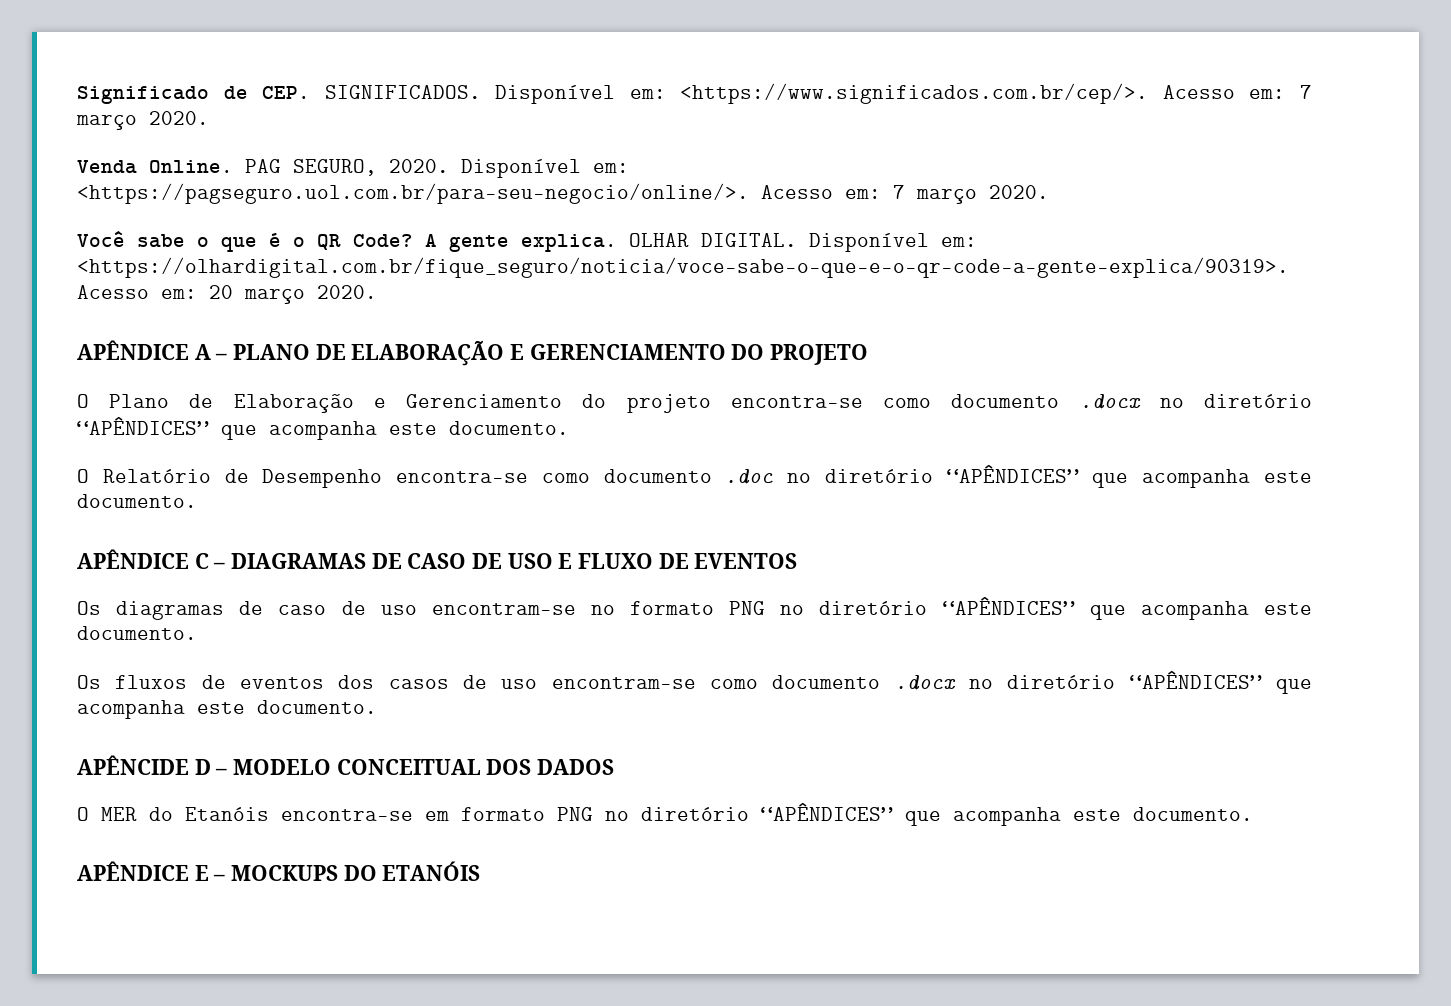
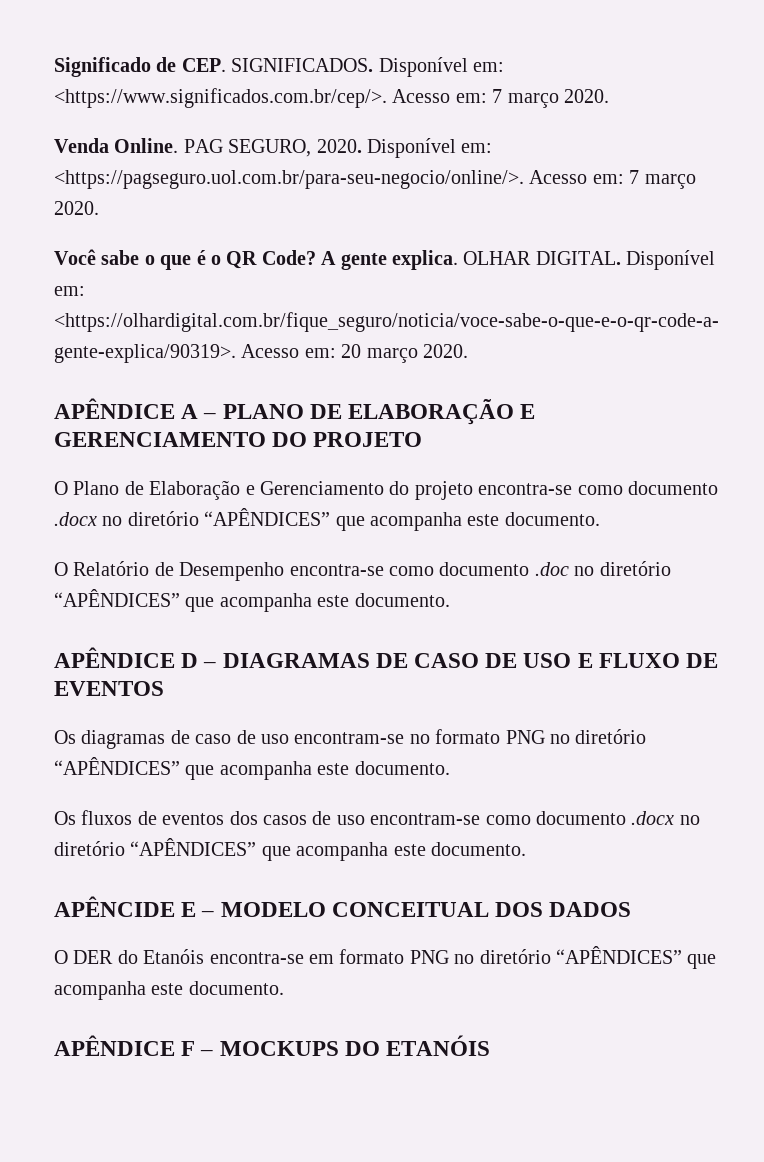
- APÊNDICE C – DIAGRAMAS DE CASO DE USO E FLUXO DE EVENTOS
+ APÊNDICE D – DIAGRAMAS DE CASO DE USO E FLUXO DE EVENTOS
- APÊNCIDE D – MODELO CONCEITUAL DOS DADOS
+ APÊNCIDE E – MODELO CONCEITUAL DOS DADOS
- O MER do Etanóis encontra-se em formato PNG no diretório “APÊNDICES” que acompanha este documento.
+ O DER do Etanóis encontra-se em formato PNG no diretório “APÊNDICES” que acompanha este documento.
- APÊNDICE E – MOCKUPS DO ETANÓIS
+ APÊNDICE F – MOCKUPS DO ETANÓIS

